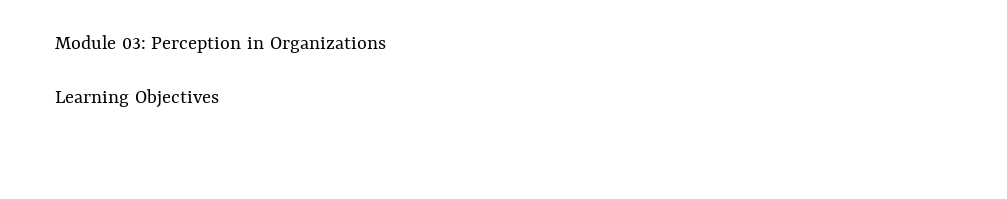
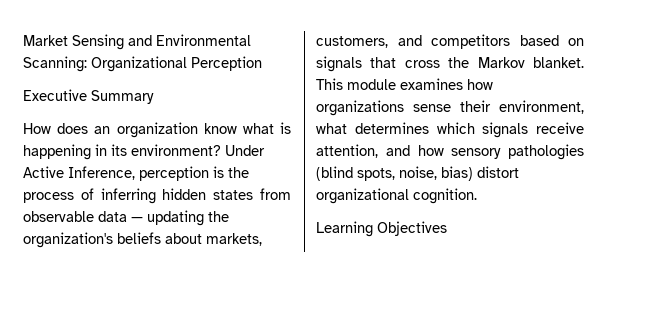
- Module 03: Perception in Organizations
+ Market Sensing and Environmental Scanning: Organizational Perception
+ Executive Summary
+ How does an organization know what is happening in its environment? Under Active Inference, perception is the process of inferring hidden states from observable data — updating the organization's beliefs about markets, customers, and competitors based on signals that cross the Markov blanket. This module examines how organizations sense their environment, what determines which signals receive attention, and how sensory pathologies (blind spots, noise, bias) distort organizational cognition.

